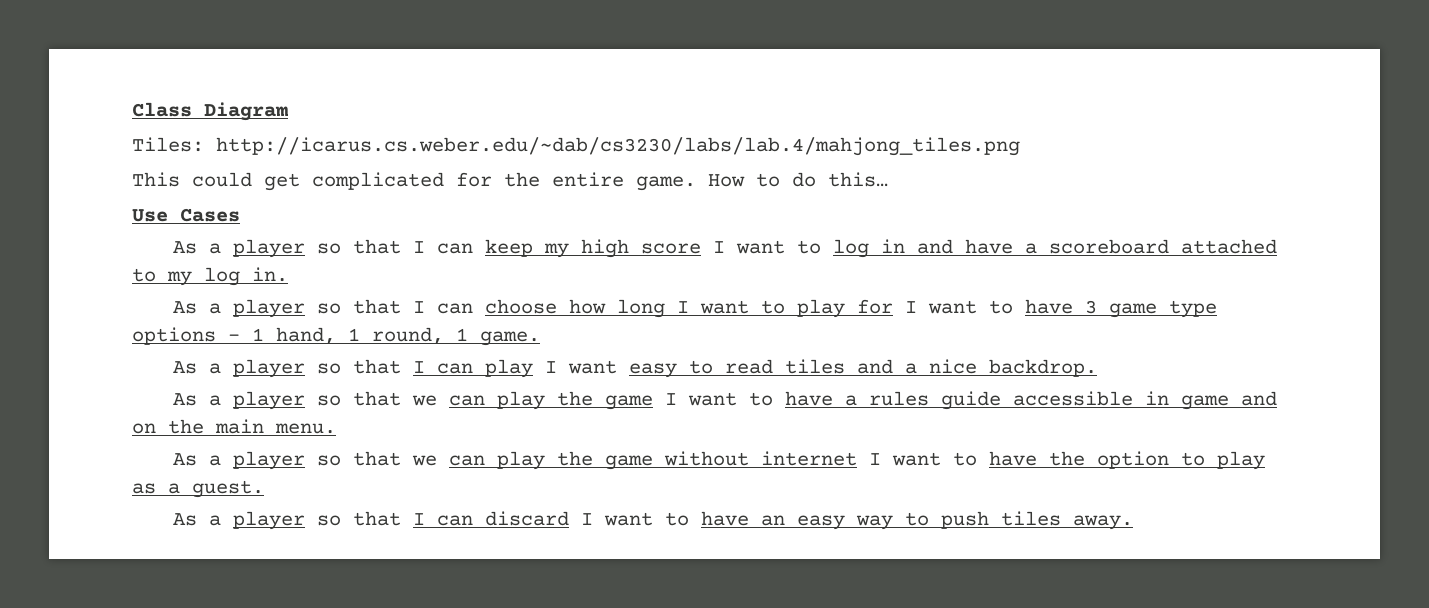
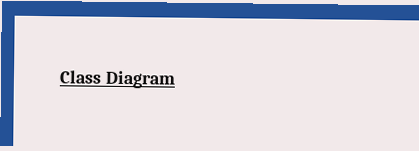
- Tiles: http://icarus.cs.weber.edu/~dab/cs3230/labs/lab.4/mahjong_tiles.png
- This could get complicated for the entire game. How to do this…
- Use Cases
- As a player so that I can keep my high score I want to log in and have a scoreboard attached to my log in.
- As a player so that I can choose how long I want to play for I want to have 3 game type options - 1 hand, 1 round, 1 game.
- As a player so that I can play I want easy to read tiles and a nice backdrop.
- As a player so that we can play the game I want to have a rules guide accessible in game and on the main menu.
- As a player so that we can play the game without internet I want to have the option to play as a guest.
- As a player so that I can discard I want to have an easy way to push tiles away.

